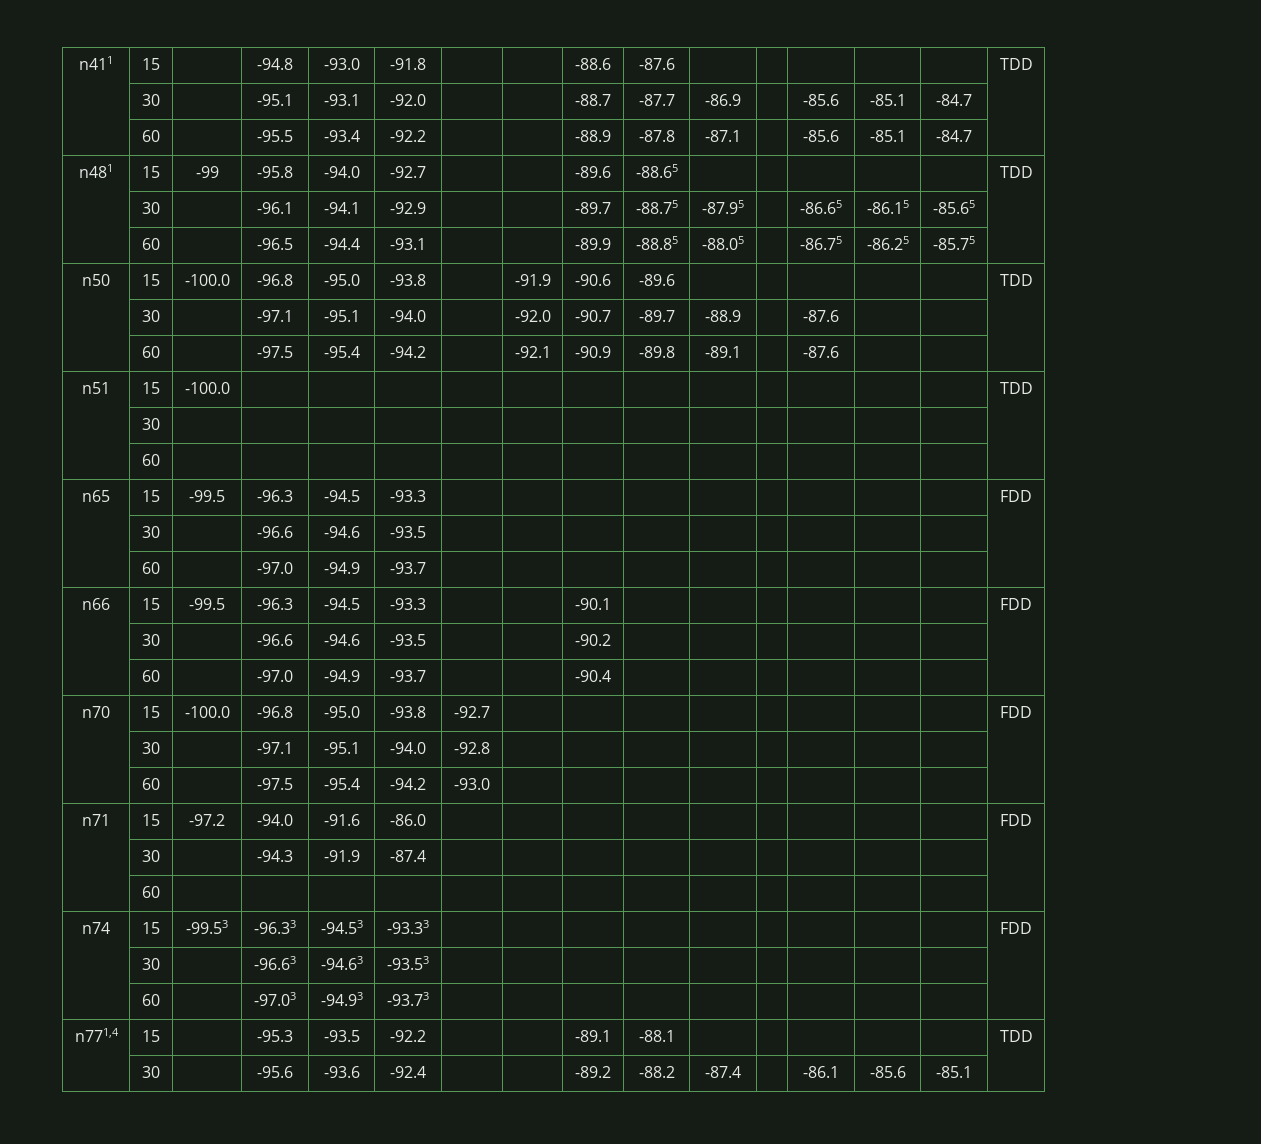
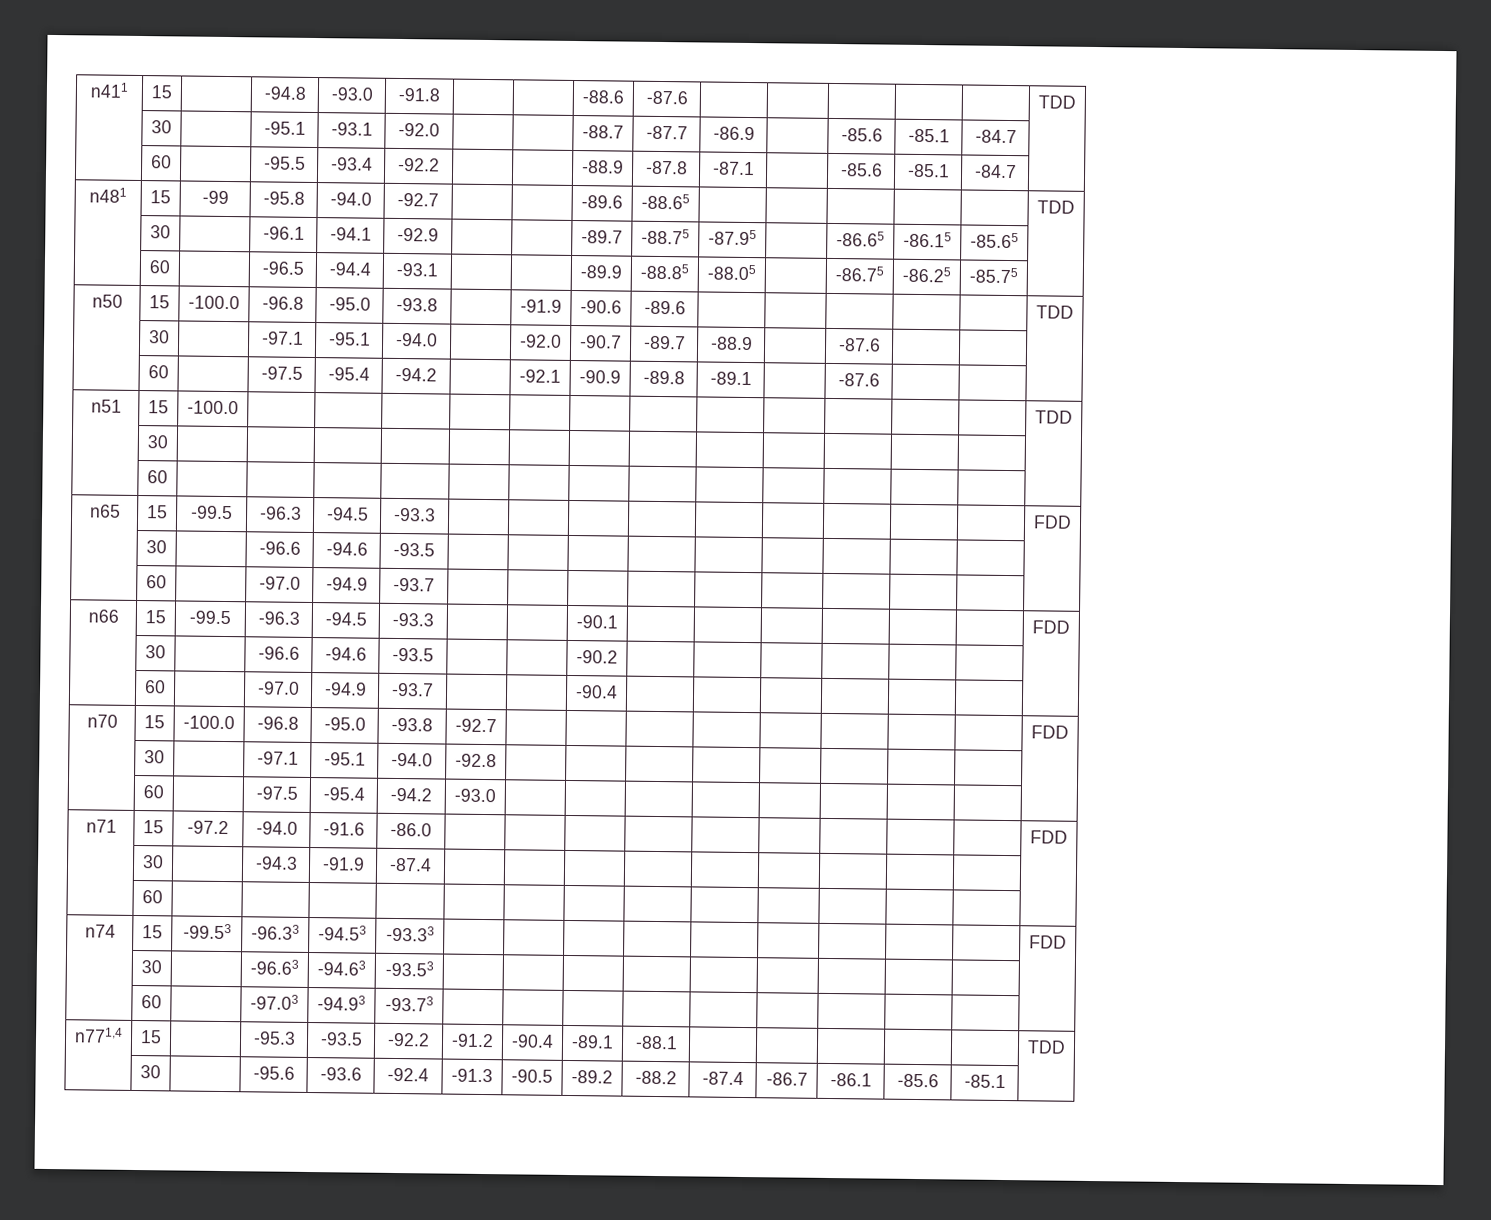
- n771,4 | 15 | | -95.3 | -93.5 | -92.2 | | | -89.1 | -88.1 | | | | | | TDD
+ n771,4 | 15 | | -95.3 | -93.5 | -92.2 | -91.2 | -90.4 | -89.1 | -88.1 | | | | | | TDD
- | 30 | | -95.6 | -93.6 | -92.4 | | | -89.2 | -88.2 | -87.4 | | -86.1 | -85.6 | -85.1 |
+ | 30 | | -95.6 | -93.6 | -92.4 | -91.3 | -90.5 | -89.2 | -88.2 | -87.4 | -86.7 | -86.1 | -85.6 | -85.1 |

